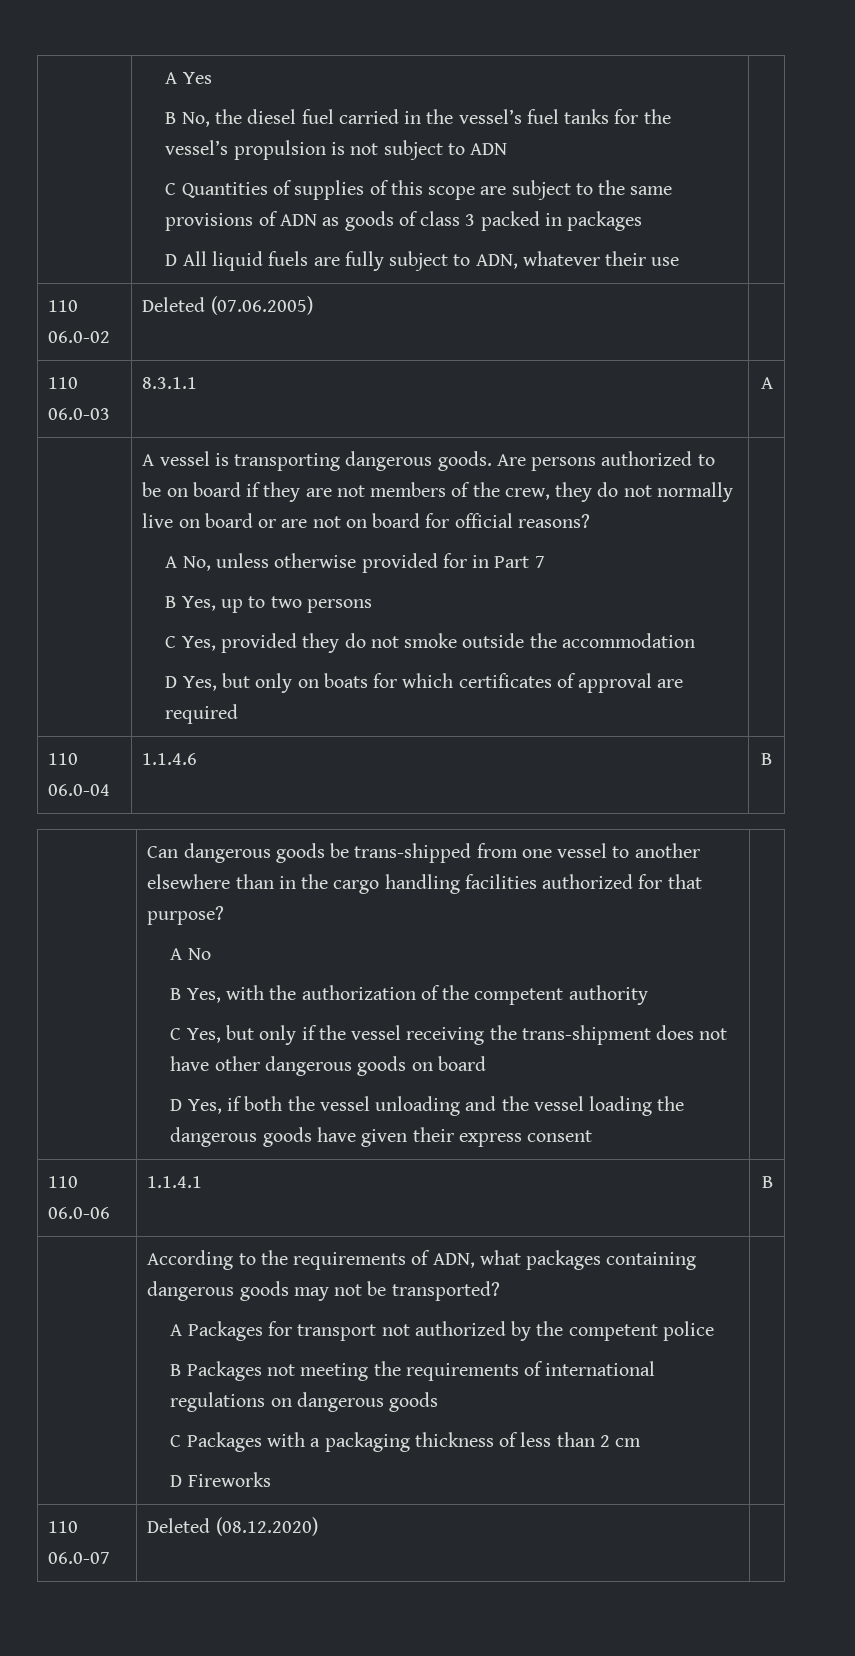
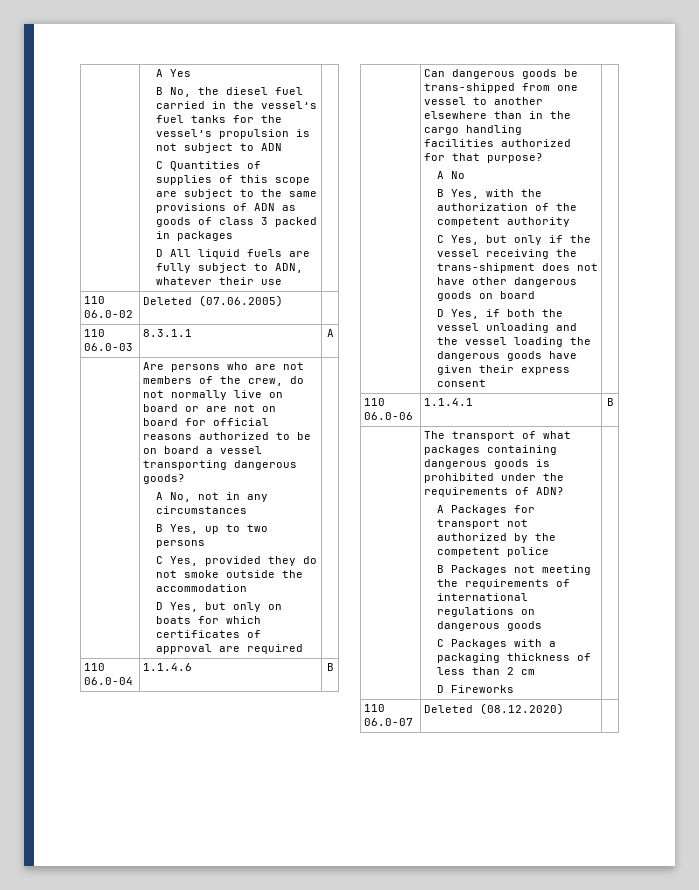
- A vessel is transporting dangerous goods. Are persons authorized to be on board if they are not members of the crew, they do not normally live on board or are not on board for official reasons?
- A No, unless otherwise provided for in Part 7
+ Are persons who are not members of the crew, do not normally live on board or are not on board for official reasons authorized to be on board a vessel transporting dangerous goods?
+ A No, not in any circumstances
- According to the requirements of ADN, what packages containing dangerous goods may not be transported?
+ The transport of what packages containing dangerous goods is prohibited under the requirements of ADN?

